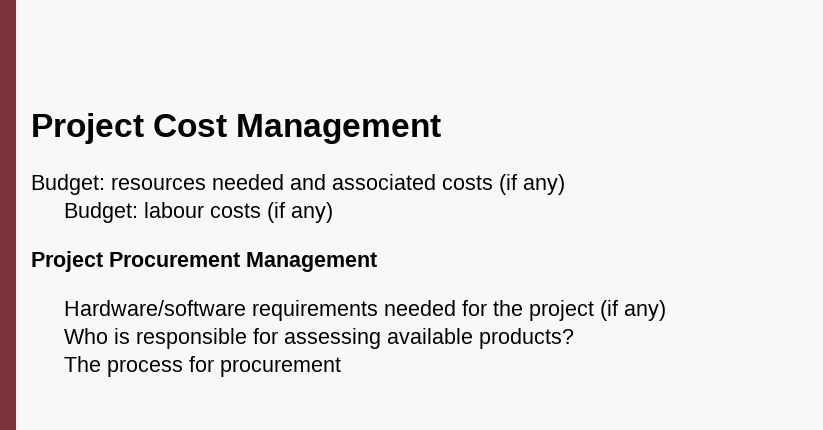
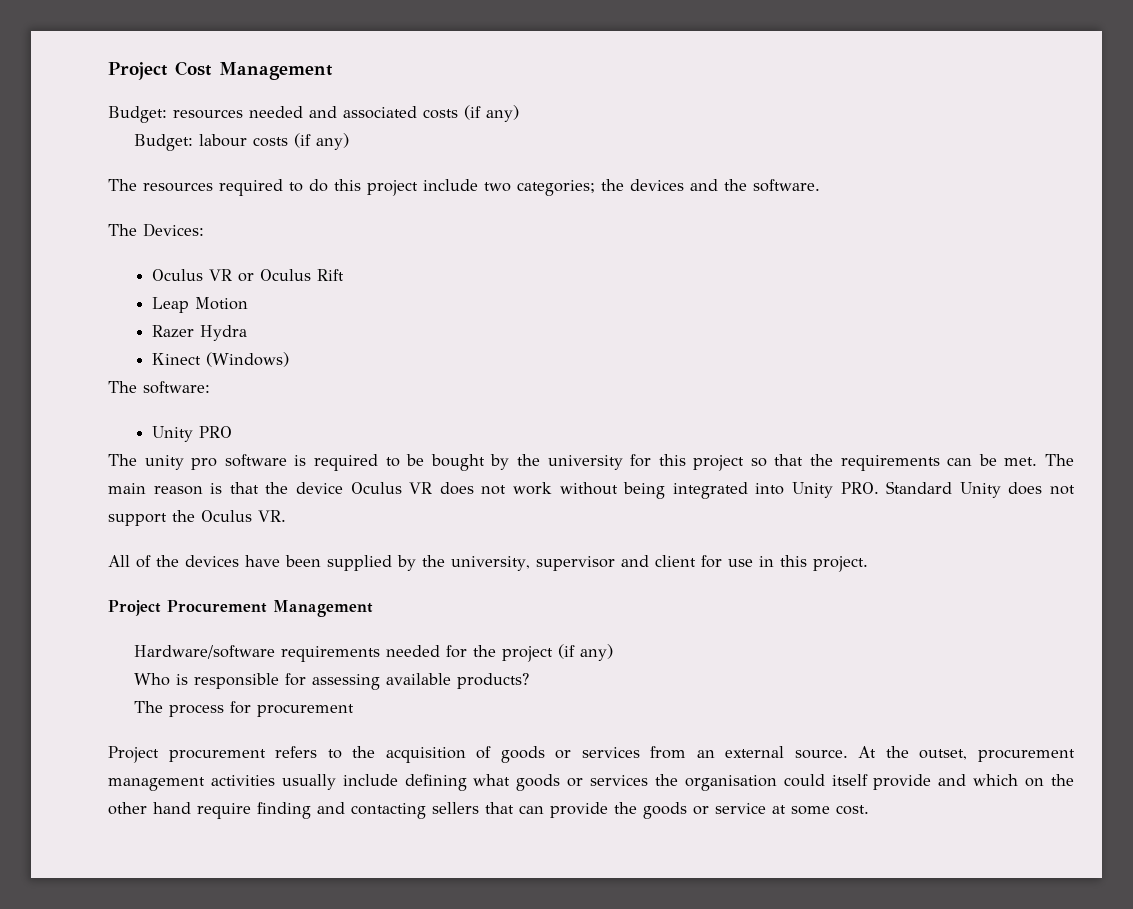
+ The resources required to do this project include two categories; the devices and the software.
+ The Devices:
+ Oculus VR or Oculus Rift
+ Leap Motion
+ Razer Hydra
+ Kinect (Windows)
+ The software:
+ Unity PRO
+ The unity pro software is required to be bought by the university for this project so that the requirements can be met. The main reason is that the device Oculus VR does not work without being integrated into Unity PRO. Standard Unity does not support the Oculus VR.
+ All of the devices have been supplied by the university, supervisor and client for use in this project.
+ Project procurement refers to the acquisition of goods or services from an external source. At the outset, procurement management activities usually include defining what goods or services the organisation could itself provide and which on the other hand require finding and contacting sellers that can provide the goods or service at some cost.

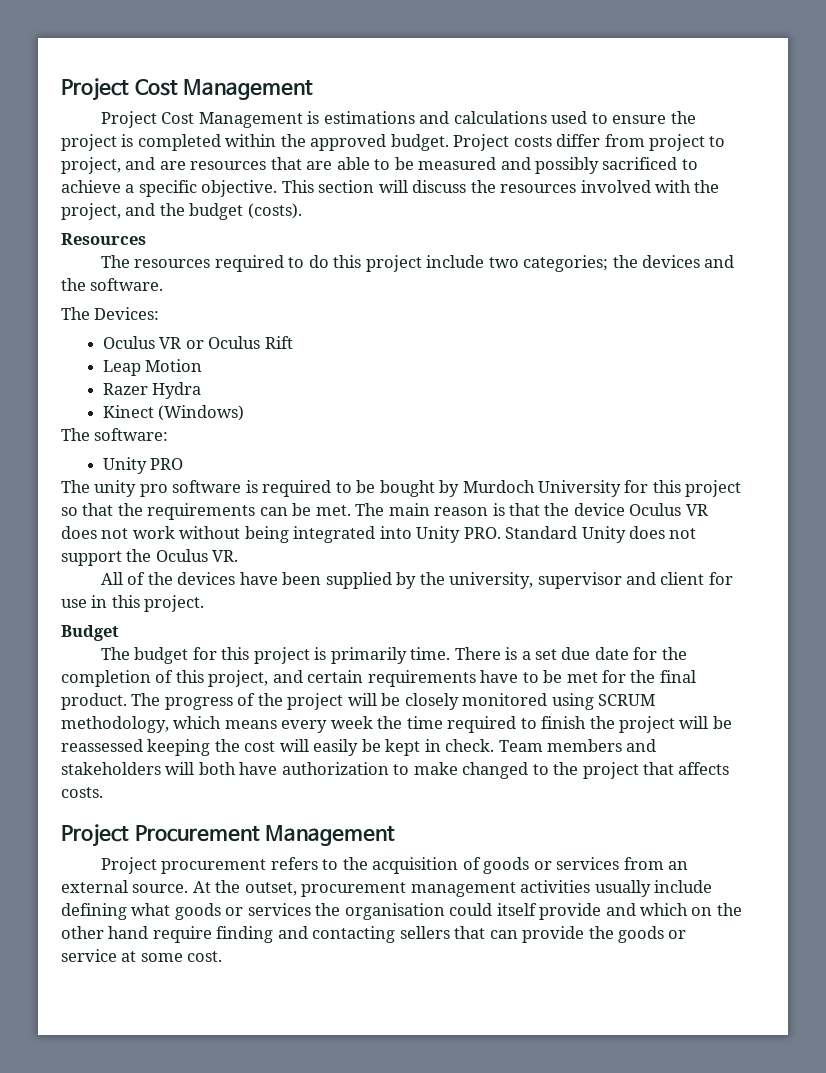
- Budget: resources needed and associated costs (if any)
- Budget: labour costs (if any)
+ Project Cost Management is estimations and calculations used to ensure the project is completed within the approved budget. Project costs differ from project to project, and are resources that are able to be measured and possibly sacrificed to achieve a specific objective. This section will discuss the resources involved with the project, and the budget (costs).
+ Resources
- The unity pro software is required to be bought by the university for this project so that the requirements can be met.
+ The unity pro software is required to be bought by Murdoch University for this project so that the requirements can be met.
+ Budget
+ The budget for this project is primarily time. There is a set due date for the completion of this project, and certain requirements have to be met for the final product. The progress of the project will be closely monitored using SCRUM methodology, which means every week the time required to finish the project will be reassessed keeping the cost will easily be kept in check. Team members and stakeholders will both have authorization to make changed to the project that affects costs.
  Project Procurement Management
- Hardware/software requirements needed for the project (if any)
- Who is responsible for assessing available products?
- The process for procurement

